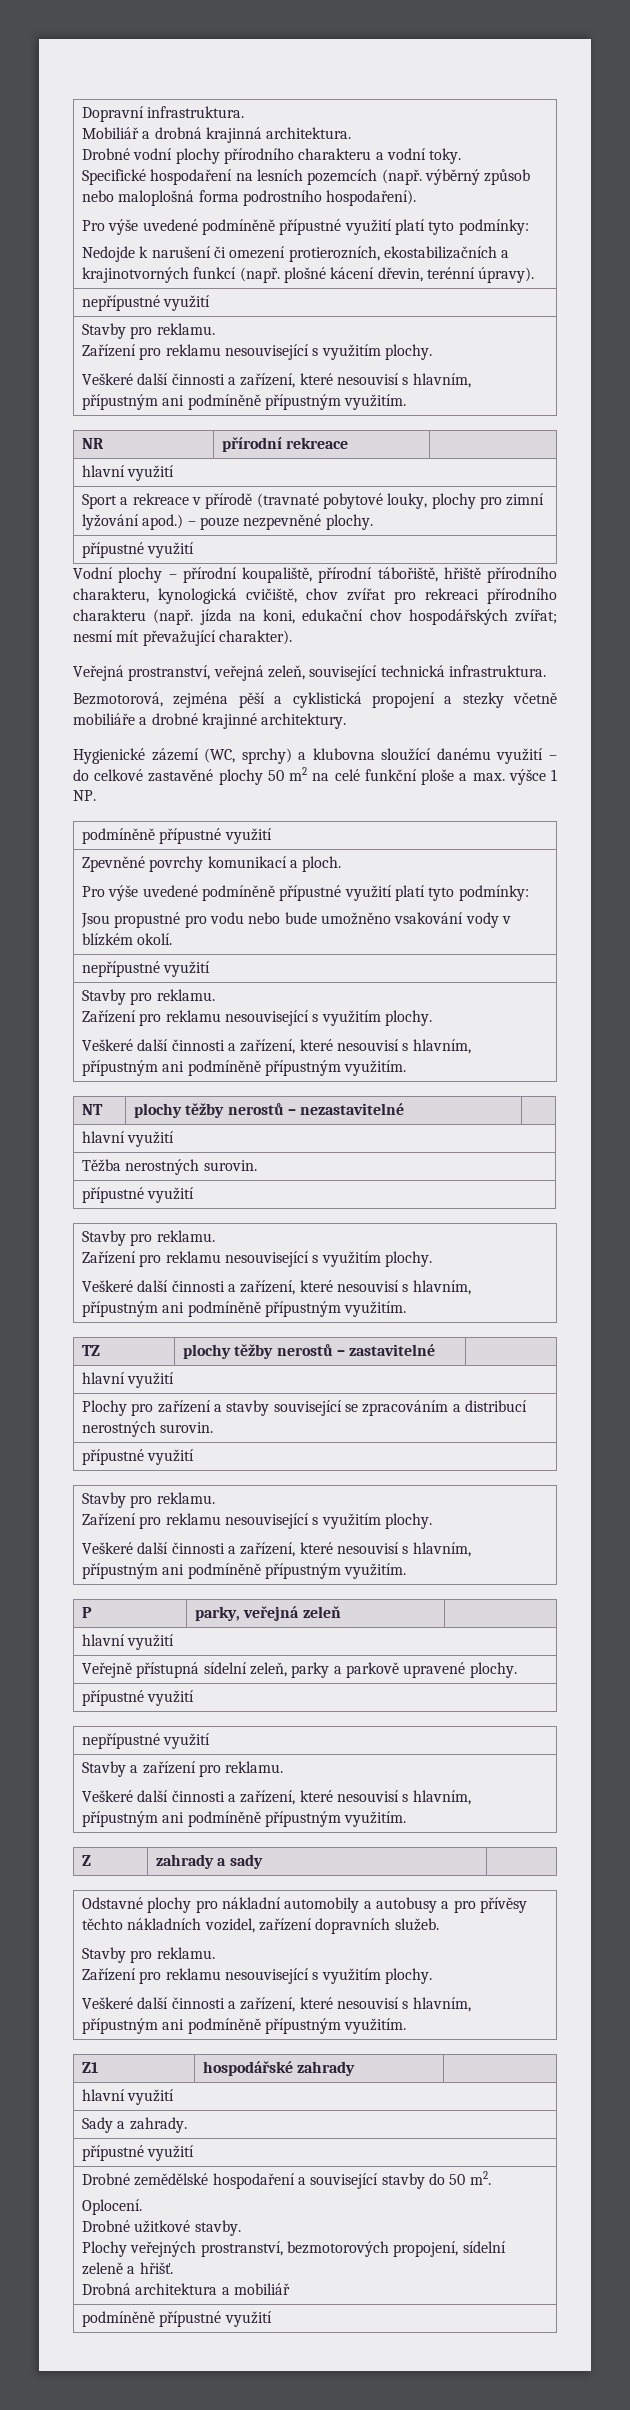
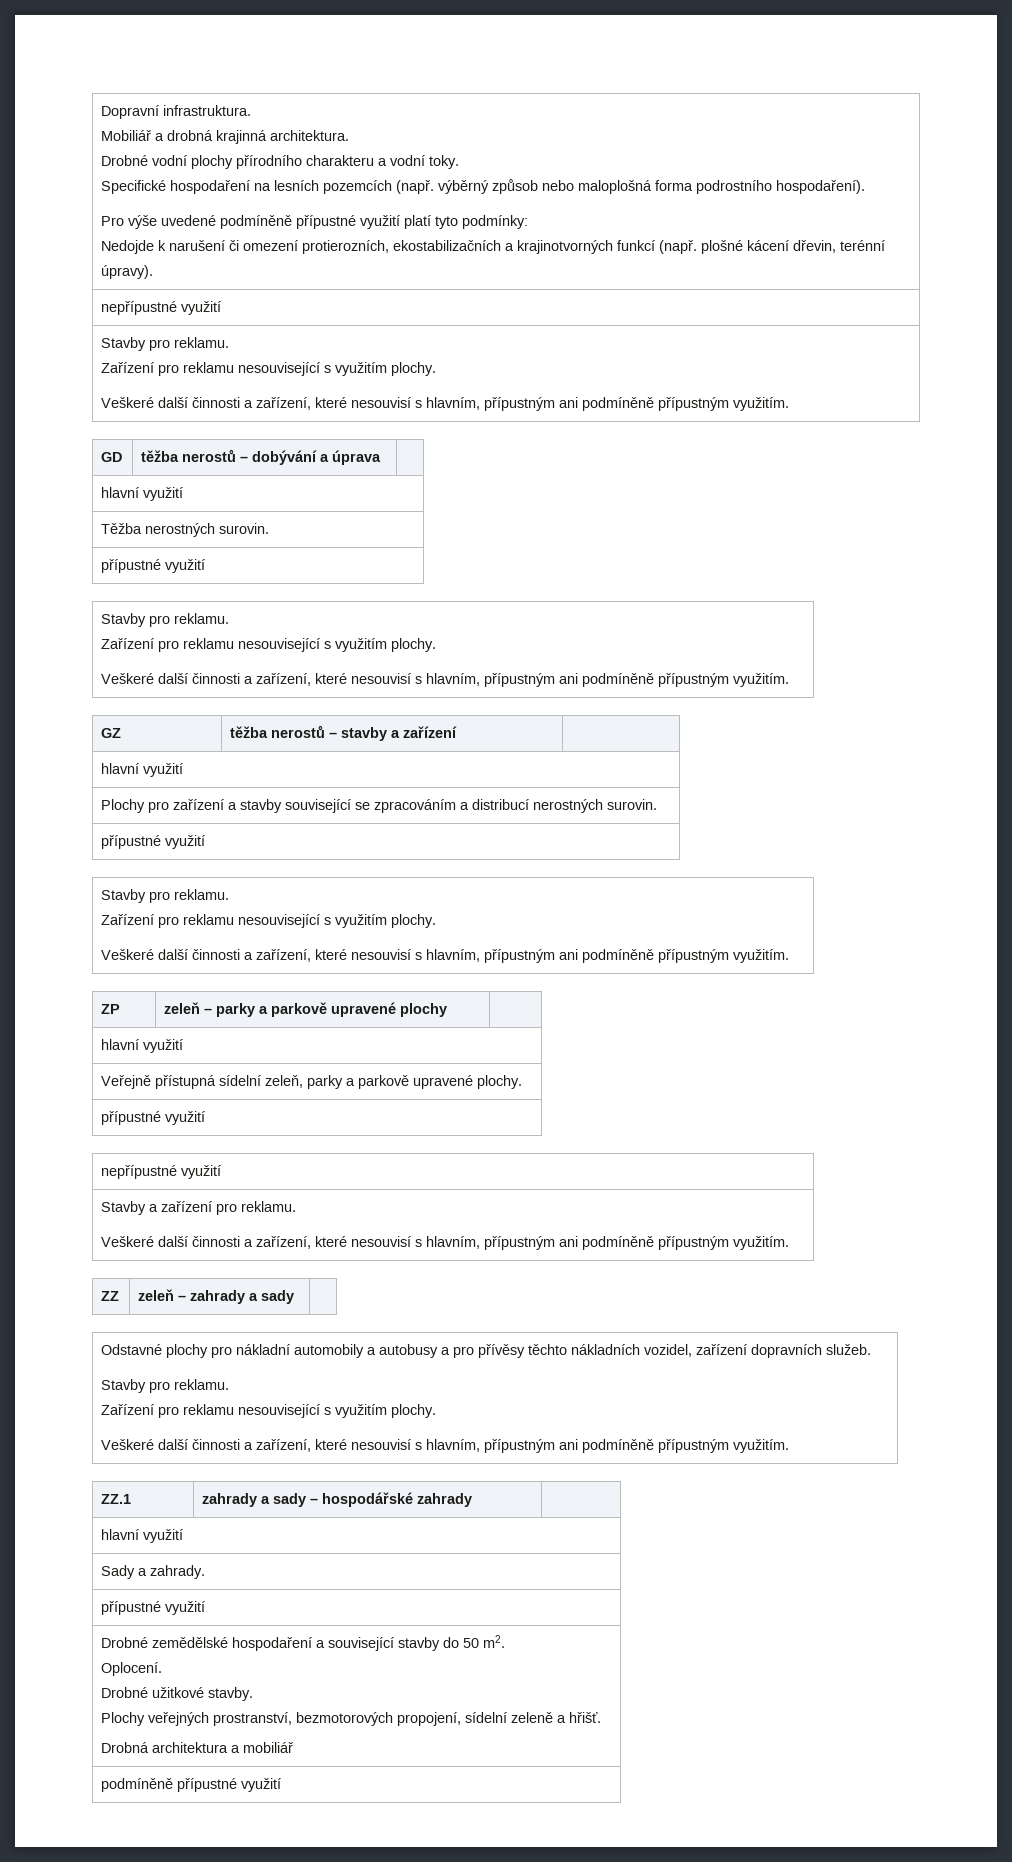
- NR | přírodní rekreace |
- hlavní využití
- Sport a rekreace v přírodě (travnaté pobytové louky, plochy pro zimní lyžování apod.) – pouze nezpevněné plochy.
- přípustné využití
- Vodní plochy – přírodní koupaliště, přírodní tábořiště, hřiště přírodního charakteru, kynologická cvičiště, chov zvířat pro rekreaci přírodního charakteru (např. jízda na koni, edukační chov hospodářských zvířat; nesmí mít převažující charakter).
- Veřejná prostranství, veřejná zeleň, související technická infrastruktura.
- Bezmotorová, zejména pěší a cyklistická propojení a stezky včetně mobiliáře a drobné krajinné architektury.
- Hygienické zázemí (WC, sprchy) a klubovna sloužící danému využití – do celkové zastavěné plochy 50 m2 na celé funkční ploše a max. výšce 1 NP.
- podmíněně přípustné využití
- Zpevněné povrchy komunikací a ploch.
- Pro výše uvedené podmíněně přípustné využití platí tyto podmínky:
- Jsou propustné pro vodu nebo bude umožněno vsakování vody v blízkém okolí.
- nepřípustné využití
- Stavby pro reklamu.
- Zařízení pro reklamu nesouvisející s využitím plochy.
- Veškeré další činnosti a zařízení, které nesouvisí s hlavním, přípustným ani podmíněně přípustným využitím.
- NT | plochy těžby nerostů – nezastavitelné |
+ GD | těžba nerostů – dobývání a úprava |
- TZ | plochy těžby nerostů – zastavitelné |
+ GZ | těžba nerostů – stavby a zařízení |
- P | parky, veřejná zeleň |
+ ZP | zeleň – parky a parkově upravené plochy |
- Z | zahrady a sady |
+ ZZ | zeleň – zahrady a sady |
- Z1 | hospodářské zahrady |
+ ZZ.1 | zahrady a sady – hospodářské zahrady |

